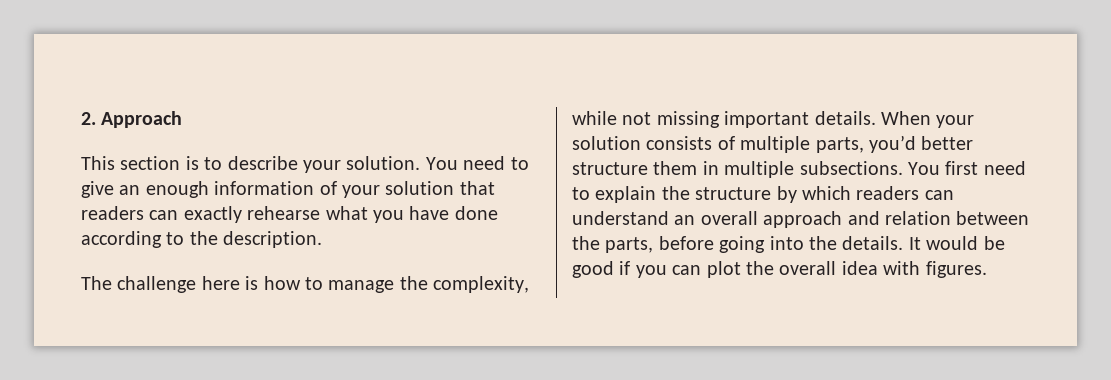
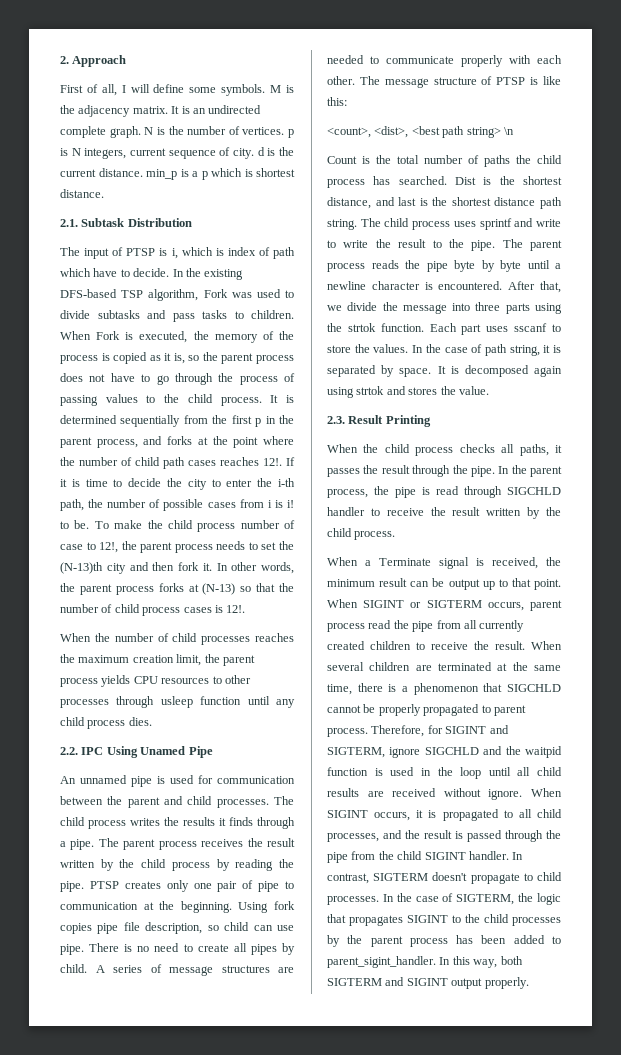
- This section is to describe your solution. You need to give an enough information of your solution that readers can exactly rehearse what you have done according to the description.
- The challenge here is how to manage the complexity, while not missing important details. When your solution consists of multiple parts, you’d better structure them in multiple subsections. You first need to explain the structure by which readers can understand an overall approach and relation between the parts, before going into the details. It would be good if you can plot the overall idea with figures.
+ First of all, I will define some symbols. M is the adjacency matrix. It is an undirected complete graph. N is the number of vertices. p is N integers, current sequence of city. d is the current distance. min_p is a p which is shortest distance.
+ 2.1. Subtask Distribution
+ The input of PTSP is i, which is index of path which have to decide. In the existing DFS-based TSP algorithm, Fork was used to divide subtasks and pass tasks to children. When Fork is executed, the memory of the process is copied as it is, so the parent process does not have to go through the process of passing values to the child process. It is determined sequentially from the first p in the parent process, and forks at the point where the number of child path cases reaches 12!. If it is time to decide the city to enter the i-th path, the number of possible cases from i is i! to be. To make the child process number of case to 12!, the parent process needs to set the (N-13)th city and then fork it. In other words, the parent process forks at (N-13) so that the number of child process cases is 12!.
+ When the number of child processes reaches the maximum creation limit, the parent process yields CPU resources to other processes through usleep function until any child process dies.
+ 2.2. IPC Using Unamed Pipe
+ An unnamed pipe is used for communication between the parent and child processes. The child process writes the results it finds through a pipe. The parent process receives the result written by the child process by reading the pipe. PTSP creates only one pair of pipe to communication at the beginning. Using fork copies pipe file description, so child can use pipe. There is no need to create all pipes by child. A series of message structures are needed to communicate properly with each other. The message structure of PTSP is like this:
+ <count>, <dist>, <best path string> \n
+ Count is the total number of paths the child process has searched. Dist is the shortest distance, and last is the shortest distance path string. The child process uses sprintf and write to write the result to the pipe. The parent process reads the pipe byte by byte until a newline character is encountered. After that, we divide the message into three parts using the strtok function. Each part uses sscanf to store the values. In the case of path string, it is separated by space. It is decomposed again using strtok and stores the value.
+ 2.3. Result Printing
+ When the child process checks all paths, it passes the result through the pipe. In the parent process, the pipe is read through SIGCHLD handler to receive the result written by the child process.
+ When a Terminate signal is received, the minimum result can be output up to that point. When SIGINT or SIGTERM occurs, parent process read the pipe from all currently created children to receive the result. When several children are terminated at the same time, there is a phenomenon that SIGCHLD cannot be properly propagated to parent process. Therefore, for SIGINT and SIGTERM, ignore SIGCHLD and the waitpid function is used in the loop until all child results are received without ignore. When SIGINT occurs, it is propagated to all child processes, and the result is passed through the pipe from the child SIGINT handler. In contrast, SIGTERM doesn't propagate to child processes. In the case of SIGTERM, the logic that propagates SIGINT to the child processes by the parent process has been added to parent_sigint_handler. In this way, both SIGTERM and SIGINT output properly.

